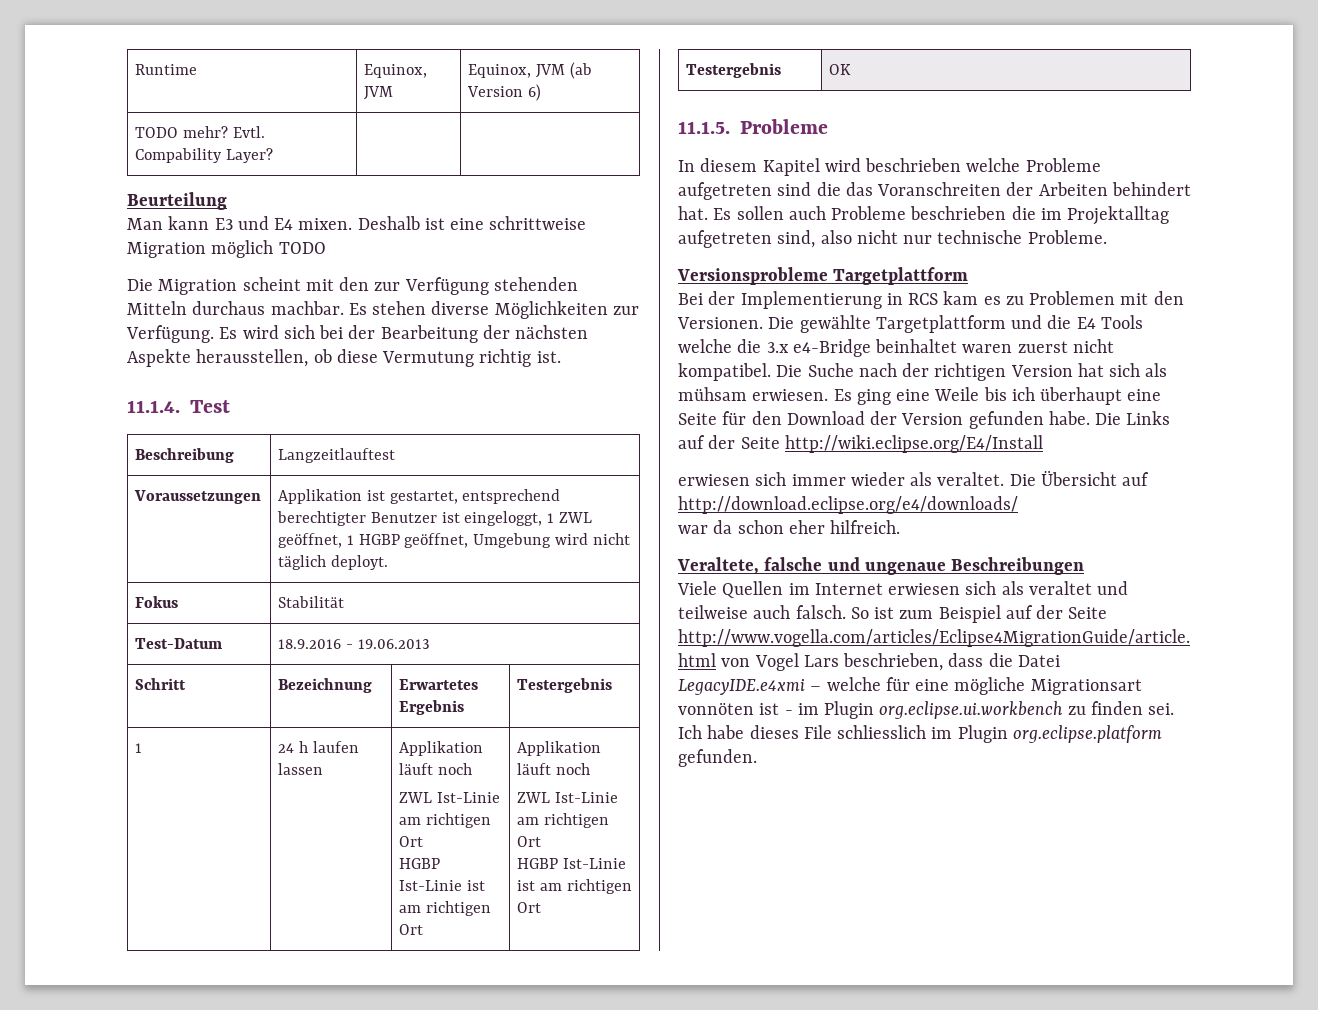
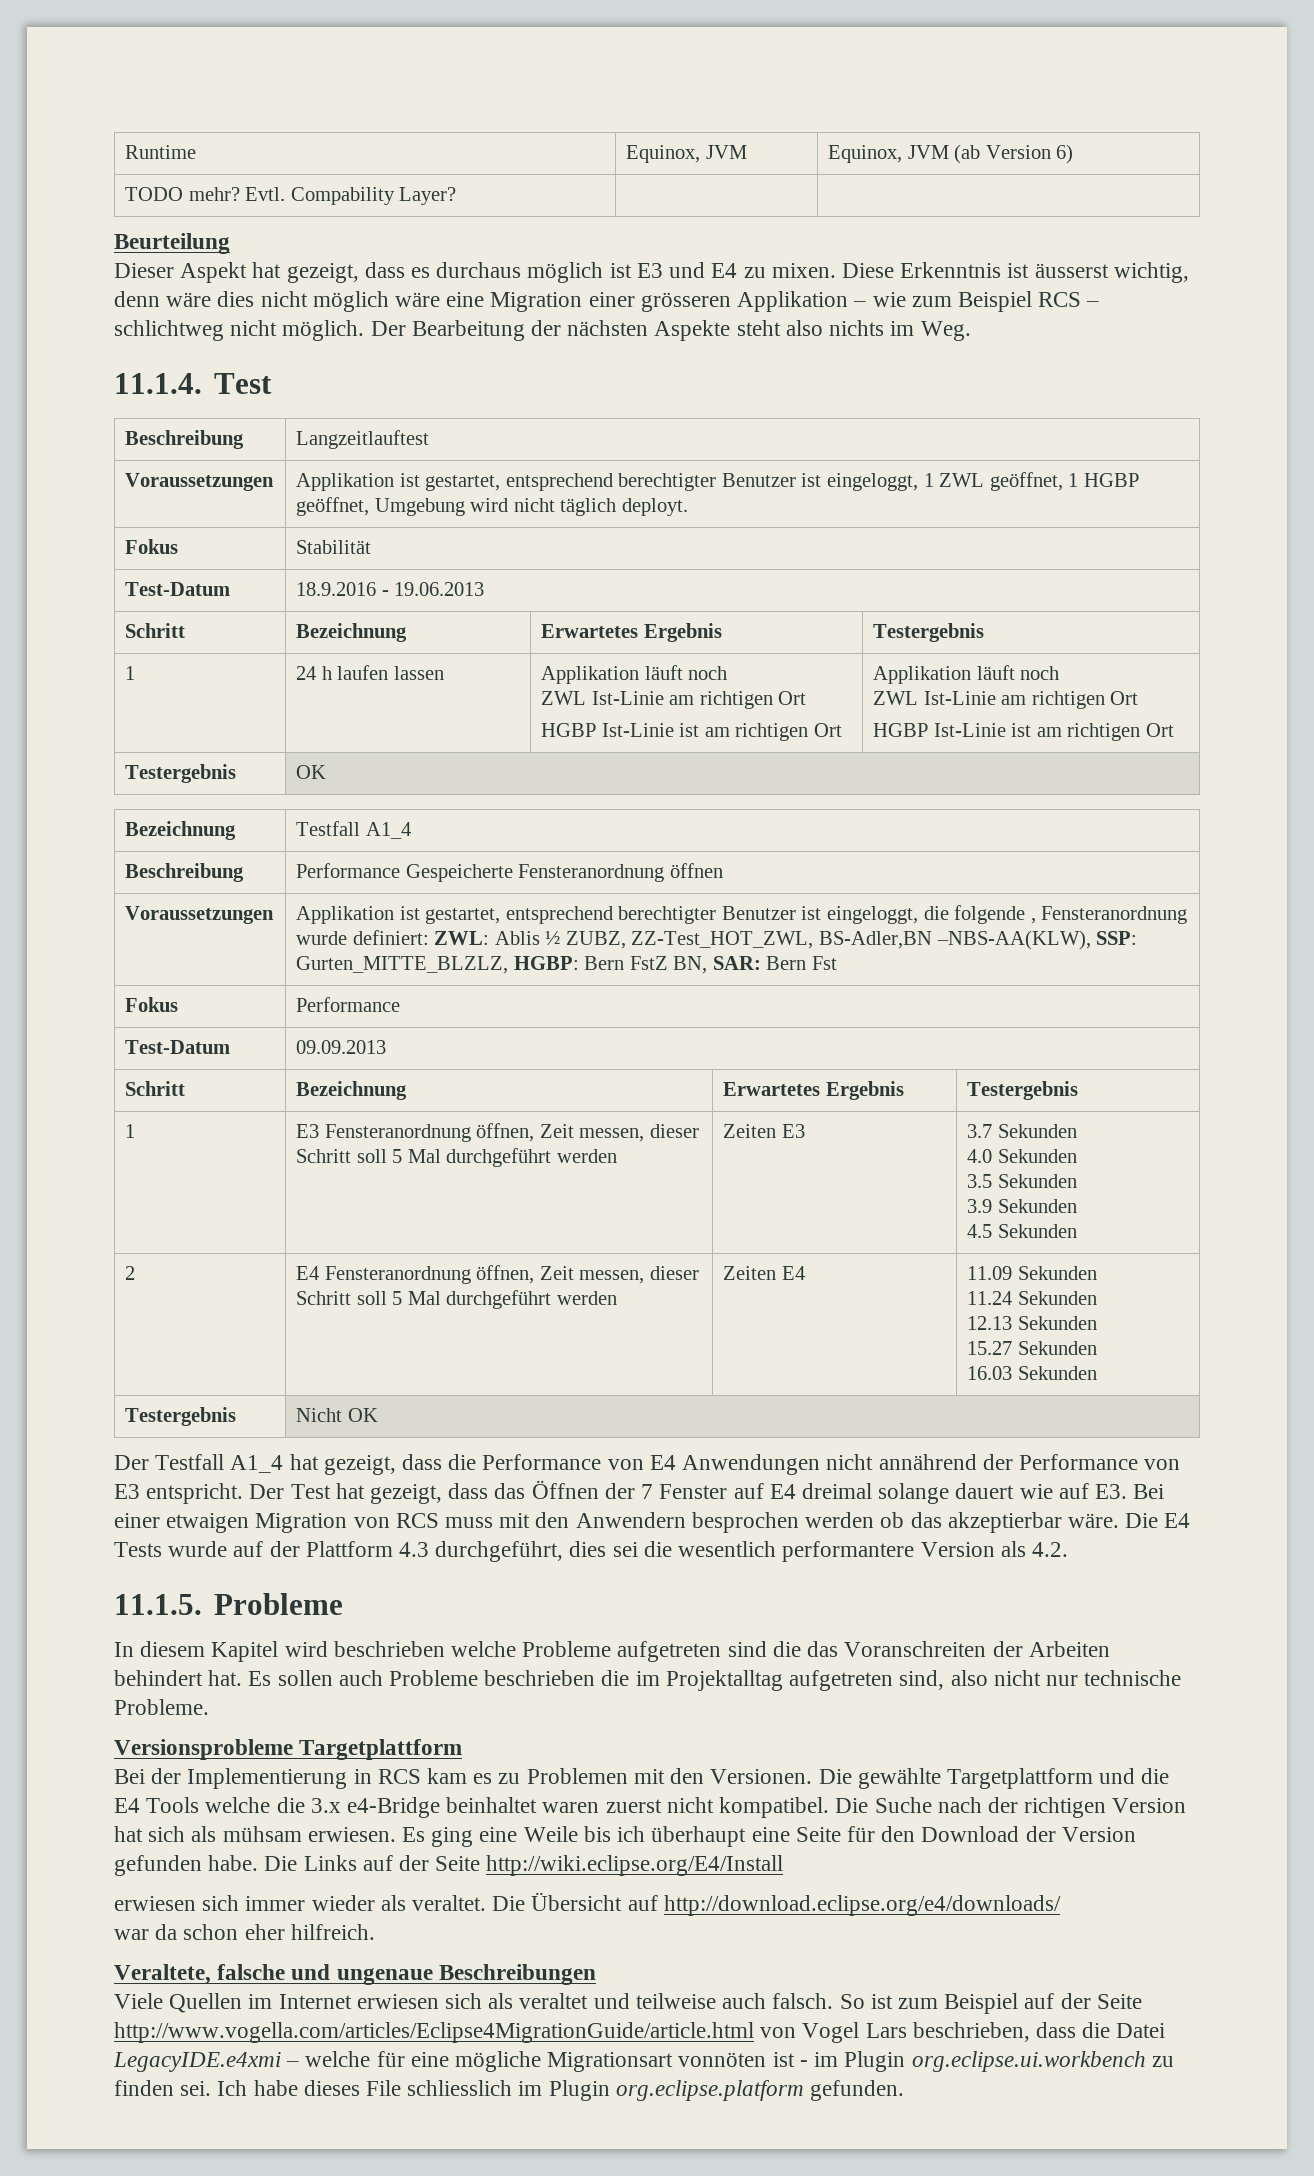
- Man kann E3 und E4 mixen. Deshalb ist eine schrittweise Migration möglich TODO
- Die Migration scheint mit den zur Verfügung stehenden Mitteln durchaus machbar. Es stehen diverse Möglichkeiten zur Verfügung. Es wird sich bei der Bearbeitung der nächsten Aspekte herausstellen, ob diese Vermutung richtig ist.
+ Dieser Aspekt hat gezeigt, dass es durchaus möglich ist E3 und E4 zu mixen. Diese Erkenntnis ist äusserst wichtig, denn wäre dies nicht möglich wäre eine Migration einer grösseren Applikation – wie zum Beispiel RCS – schlichtweg nicht möglich. Der Bearbeitung der nächsten Aspekte steht also nichts im Weg.
+ Bezeichnung | Testfall A1_4
+ Beschreibung | Performance Gespeicherte Fensteranordnung öffnen
+ Voraussetzungen | Applikation ist gestartet, entsprechend berechtigter Benutzer ist eingeloggt, die folgende , Fensteranordnung wurde definiert: ZWL: Ablis ½ ZUBZ, ZZ-Test_HOT_ZWL, BS-Adler,BN –NBS-AA(KLW), SSP: Gurten_MITTE_BLZLZ, HGBP: Bern FstZ BN, SAR: Bern Fst
+ Fokus | Performance
+ Test-Datum | 09.09.2013
+ Schritt | Bezeichnung | Erwartetes Ergebnis | Testergebnis
+ 1 | E3 Fensteranordnung öffnen, Zeit messen, dieser Schritt soll 5 Mal durchgeführt werden | Zeiten E3 | 3.7 Sekunden
+ 4.0 Sekunden
+ 3.5 Sekunden
+ 3.9 Sekunden
+ 4.5 Sekunden
+ 2 | E4 Fensteranordnung öffnen, Zeit messen, dieser Schritt soll 5 Mal durchgeführt werden | Zeiten E4 | 11.09 Sekunden
+ 11.24 Sekunden
+ 12.13 Sekunden
+ 15.27 Sekunden
+ 16.03 Sekunden
+ Testergebnis | Nicht OK
+ Der Testfall A1_4 hat gezeigt, dass die Performance von E4 Anwendungen nicht annährend der Performance von E3 entspricht. Der Test hat gezeigt, dass das Öffnen der 7 Fenster auf E4 dreimal solange dauert wie auf E3. Bei einer etwaigen Migration von RCS muss mit den Anwendern besprochen werden ob das akzeptierbar wäre. Die E4 Tests wurde auf der Plattform 4.3 durchgeführt, dies sei die wesentlich performantere Version als 4.2.

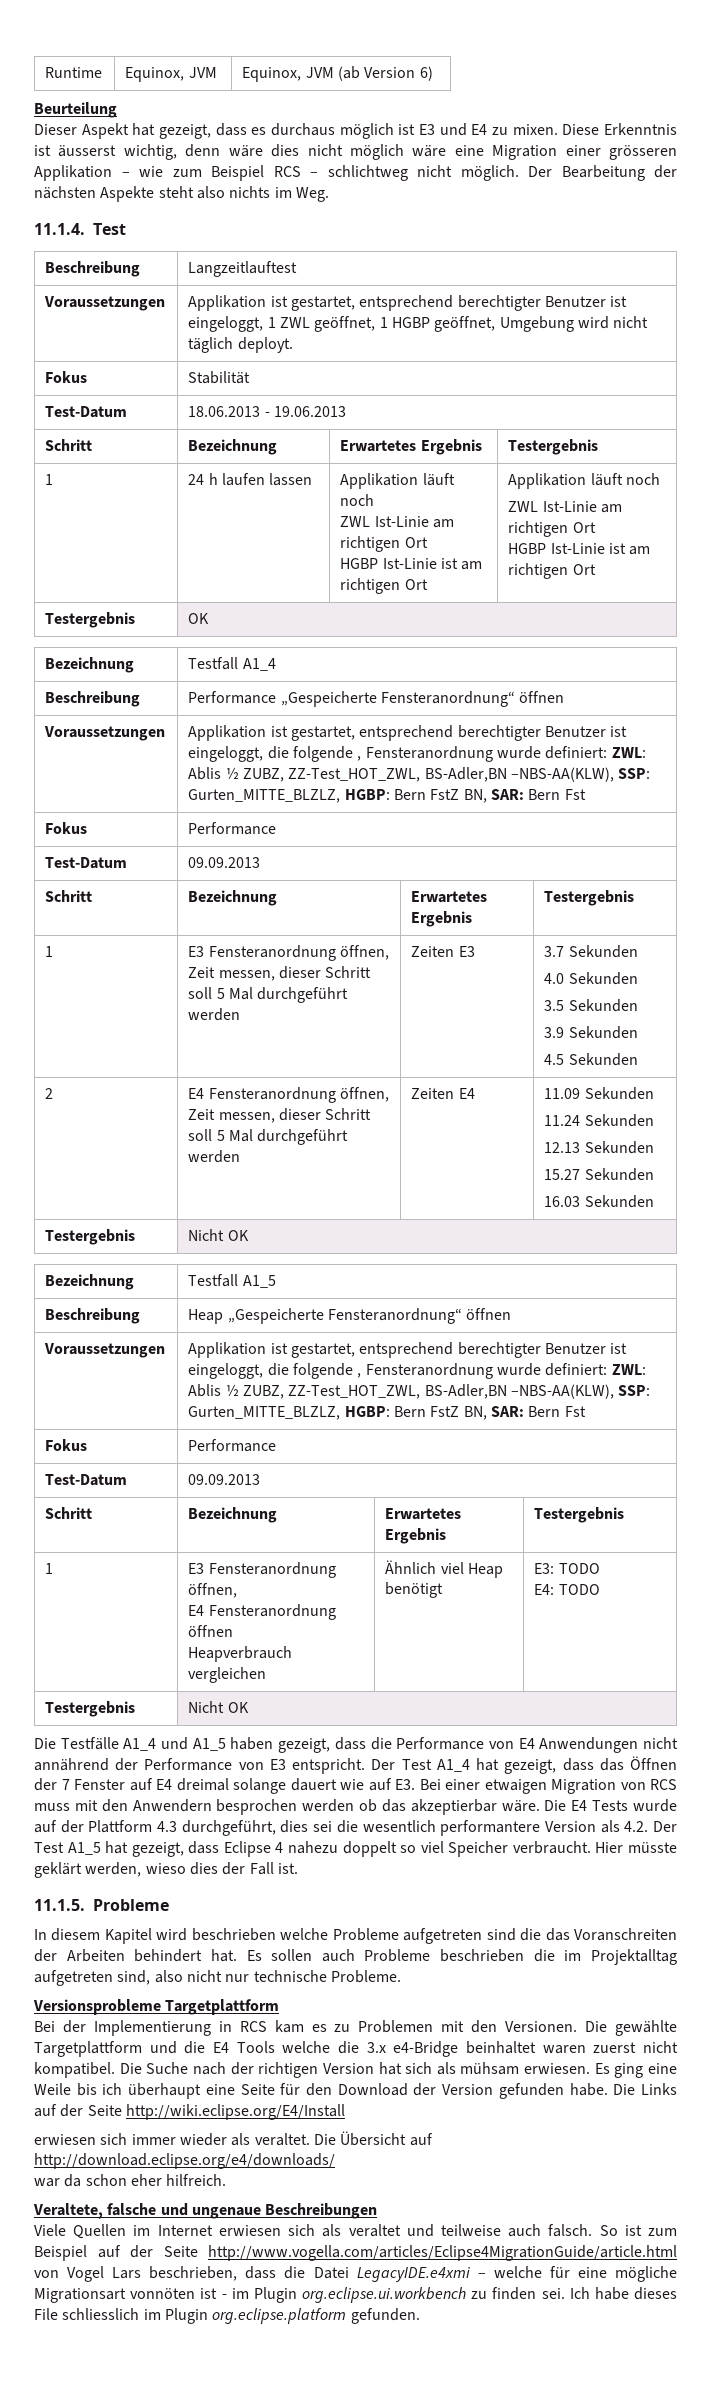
- TODO mehr? Evtl. Compability Layer? | |
- Test-Datum | 18.9.2016 - 19.06.2013
+ Test-Datum | 18.06.2013 - 19.06.2013
- Beschreibung | Performance Gespeicherte Fensteranordnung öffnen
+ Beschreibung | Performance „Gespeicherte Fensteranordnung“ öffnen
- Der Testfall A1_4 hat gezeigt, dass die Performance von E4 Anwendungen nicht annährend der Performance von E3 entspricht.
+ Bezeichnung | Testfall A1_5
+ Beschreibung | Heap „Gespeicherte Fensteranordnung“ öffnen
+ Voraussetzungen | Applikation ist gestartet, entsprechend berechtigter Benutzer ist eingeloggt, die folgende , Fensteranordnung wurde definiert: ZWL: Ablis ½ ZUBZ, ZZ-Test_HOT_ZWL, BS-Adler,BN –NBS-AA(KLW), SSP: Gurten_MITTE_BLZLZ, HGBP: Bern FstZ BN, SAR: Bern Fst
+ Fokus | Performance
+ Test-Datum | 09.09.2013
+ Schritt | Bezeichnung | Erwartetes Ergebnis | Testergebnis
+ 1 | E3 Fensteranordnung öffnen,
+ E4 Fensteranordnung öffnen
+ Heapverbrauch vergleichen | Ähnlich viel Heap benötigt | E3: TODO
+ E4: TODO
+ Testergebnis | Nicht OK
+ Die Testfälle A1_4 und A1_5 haben gezeigt, dass die Performance von E4 Anwendungen nicht annährend der Performance von E3 entspricht.
- Der Test hat gezeigt, dass das Öffnen der 7 Fenster auf E4 dreimal solange dauert wie auf E3. Bei einer etwaigen Migration von RCS muss mit den Anwendern besprochen werden ob das akzeptierbar wäre.
+ Der Test A1_4 hat gezeigt, dass das Öffnen der 7 Fenster auf E4 dreimal solange dauert wie auf E3. Bei einer etwaigen Migration von RCS muss mit den Anwendern besprochen werden ob das akzeptierbar wäre.
- Die E4 Tests wurde auf der Plattform 4.3 durchgeführt, dies sei die wesentlich performantere Version als 4.2.
+ Die E4 Tests wurde auf der Plattform 4.3 durchgeführt, dies sei die wesentlich performantere Version als 4.2. Der Test A1_5 hat gezeigt, dass Eclipse 4 nahezu doppelt so viel Speicher verbraucht. Hier müsste geklärt werden, wieso dies der Fall ist.

